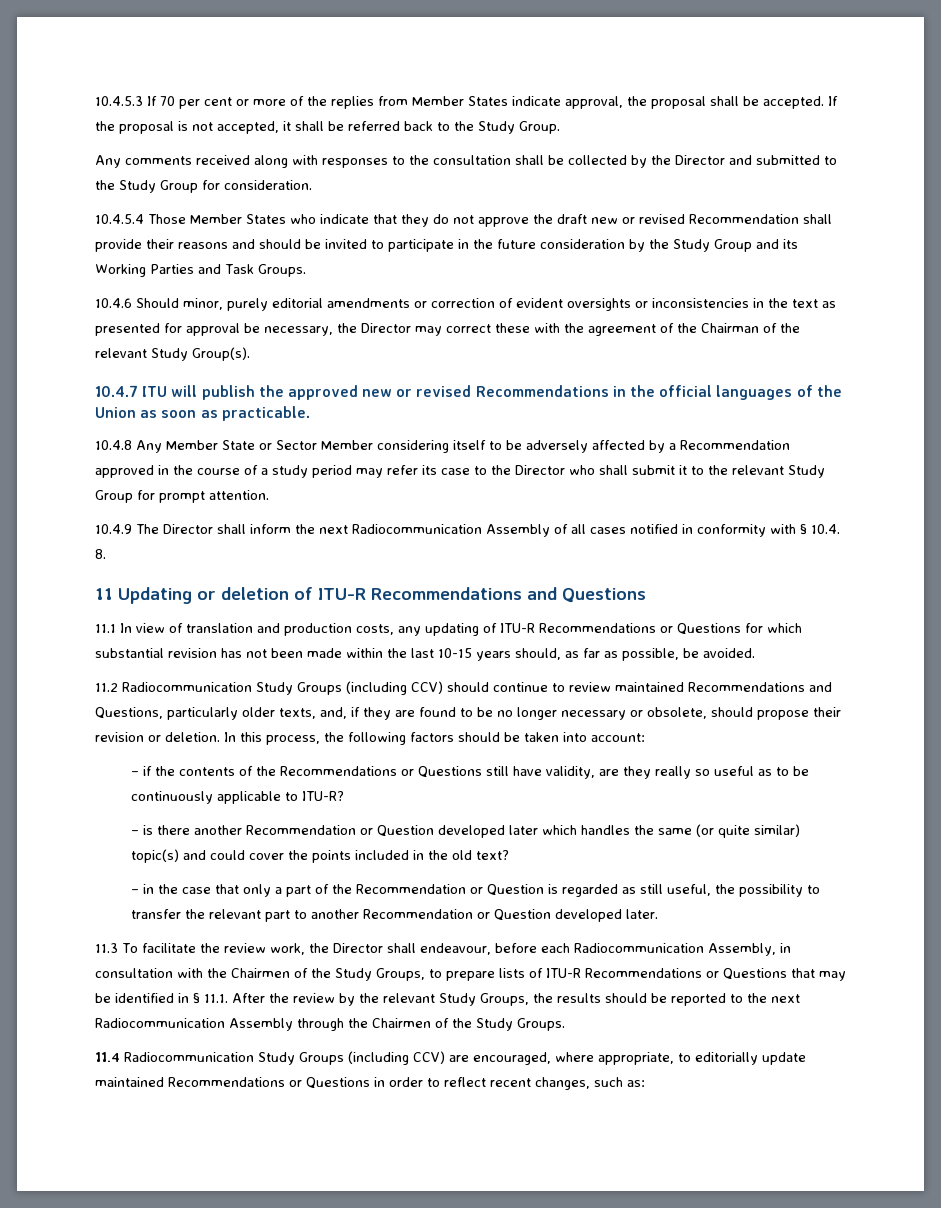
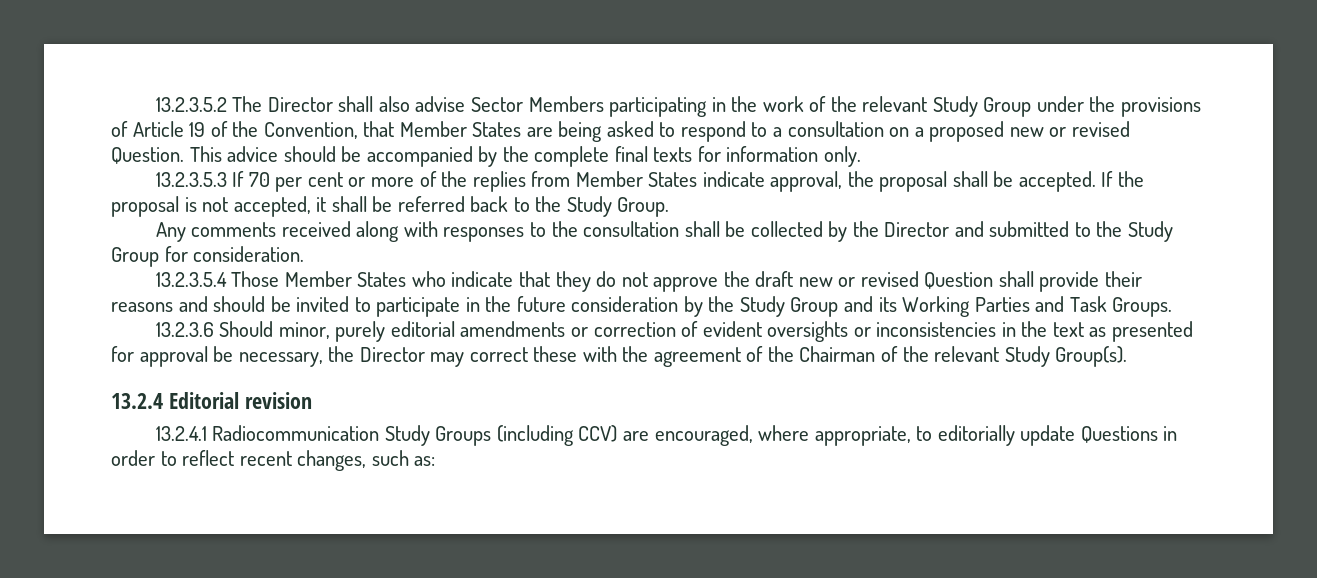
- 10.4.5.3 If 70 per cent or more of the replies from Member States indicate approval, the proposal shall be accepted.
+ 13.2.3.5.2 The Director shall also advise Sector Members participating in the work of the relevant Study Group under the provisions of Article 19 of the Convention, that Member States are being asked to respond to a consultation on a proposed new or revised Question. This advice should be accompanied by the complete final texts for information only.
+ 13.2.3.5.3 If 70 per cent or more of the replies from Member States indicate approval, the proposal shall be accepted.
- 10.4.5.4 Those Member States who indicate that they do not approve the draft new or revised Recommendation shall provide their reasons and should be invited to participate in the future consideration by the Study Group and its Working Parties and Task Groups.
+ 13.2.3.5.4 Those Member States who indicate that they do not approve the draft new or revised Question shall provide their reasons and should be invited to participate in the future consideration by the Study Group and its Working Parties and Task Groups.
- 10.4.6 Should minor, purely editorial amendments or correction of evident oversights or inconsistencies in the text as presented for approval be necessary, the Director may correct these with the agreement of the Chairman of the relevant Study Group(s).
+ 13.2.3.6 Should minor, purely editorial amendments or correction of evident oversights or inconsistencies in the text as presented for approval be necessary, the Director may correct these with the agreement of the Chairman of the relevant Study Group(s).
- 10.4.7 ITU will publish the approved new or revised Recommendations in the official languages of the Union as soon as practicable.
- 10.4.8 Any Member State or Sector Member considering itself to be adversely affected by a Recommendation approved in the course of a study period may refer its case to the Director who shall submit it to the relevant Study Group for prompt attention.
- 10.4.9 The Director shall inform the next Radiocommunication Assembly of all cases notified in conformity with § 10.4. 8.
- 11 Updating or deletion of ITU-R Recommendations and Questions
- 11.1 In view of translation and production costs, any updating of ITU-R Recommendations or Questions for which substantial revision has not been made within the last 10-15 years should, as far as possible, be avoided.
- 11.2 Radiocommunication Study Groups (including CCV) should continue to review maintained Recommendations and Questions, particularly older texts, and, if they are found to be no longer necessary or obsolete, should propose their revision or deletion. In this process, the following factors should be taken into account:
- – if the contents of the Recommendations or Questions still have validity, are they really so useful as to be continuously applicable to ITU-R?
- – is there another Recommendation or Question developed later which handles the same (or quite similar) topic(s) and could cover the points included in the old text?
- – in the case that only a part of the Recommendation or Question is regarded as still useful, the possibility to transfer the relevant part to another Recommendation or Question developed later.
- 11.3 To facilitate the review work, the Director shall endeavour, before each Radiocommunication Assembly, in consultation with the Chairmen of the Study Groups, to prepare lists of ITU-R Recommendations or Questions that may be identified in § 11.1. After the review by the relevant Study Groups, the results should be reported to the next Radiocommunication Assembly through the Chairmen of the Study Groups.
- 11.4 Radiocommunication Study Groups (including CCV) are encouraged, where appropriate, to editorially update maintained Recommendations or Questions in order to reflect recent changes, such as:
+ 13.2.4 Editorial revision
+ 13.2.4.1 Radiocommunication Study Groups (including CCV) are encouraged, where appropriate, to editorially update Questions in order to reflect recent changes, such as:

